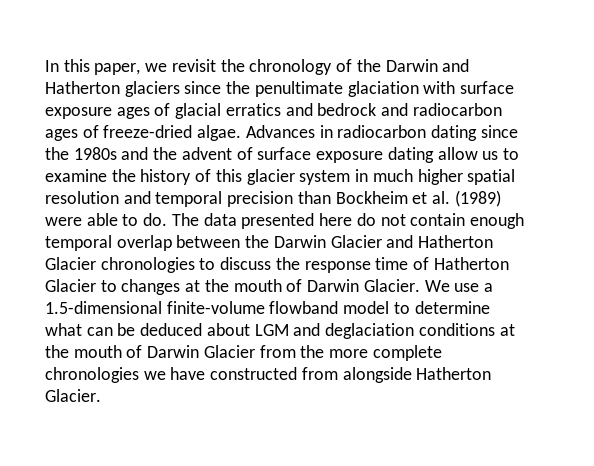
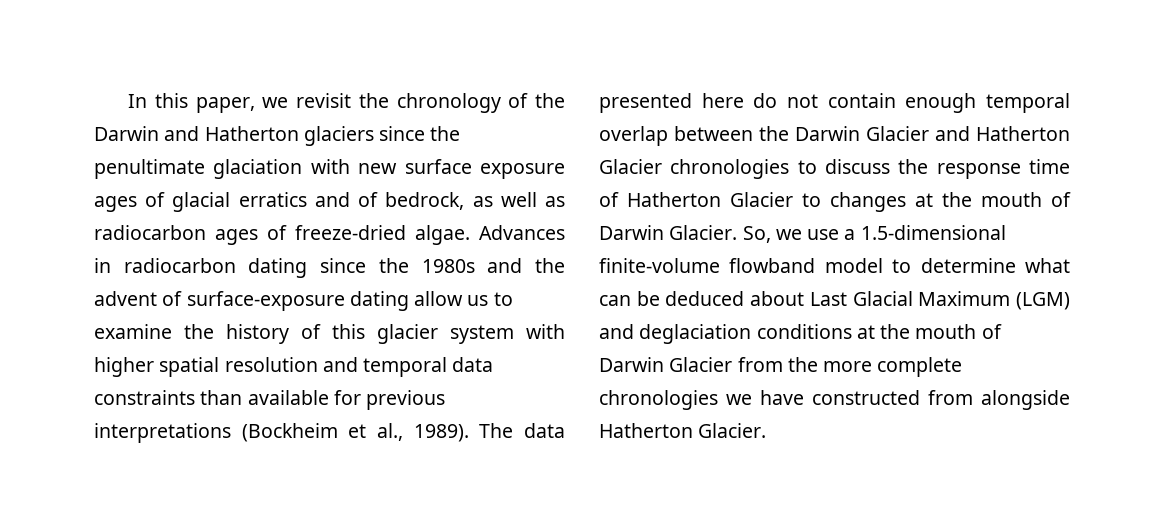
- In this paper, we revisit the chronology of the Darwin and Hatherton glaciers since the penultimate glaciation with surface exposure ages of glacial erratics and bedrock and radiocarbon ages of freeze-dried algae.
+ In this paper, we revisit the chronology of the Darwin and Hatherton glaciers since the penultimate glaciation with new surface exposure ages of glacial erratics and of bedrock, as well as radiocarbon ages of freeze-dried algae.
- Advances in radiocarbon dating since the 1980s and the advent of surface exposure dating allow us to examine the history of this glacier system in much higher spatial resolution and temporal precision than Bockheim et al. (1989) were able to do.
+ Advances in radiocarbon dating since the 1980s and the advent of surface-exposure dating allow us to examine the history of this glacier system with higher spatial resolution and temporal data constraints than available for previous interpretations (Bockheim et al., 1989).
- We use a 1.5-dimensional finite-volume flowband model to determine what can be deduced about LGM and deglaciation conditions at the mouth of Darwin Glacier from the more complete chronologies we have constructed from alongside Hatherton Glacier.
+ So, we use a 1.5-dimensional finite-volume flowband model to determine what can be deduced about Last Glacial Maximum (LGM) and deglaciation conditions at the mouth of Darwin Glacier from the more complete chronologies we have constructed from alongside Hatherton Glacier.

